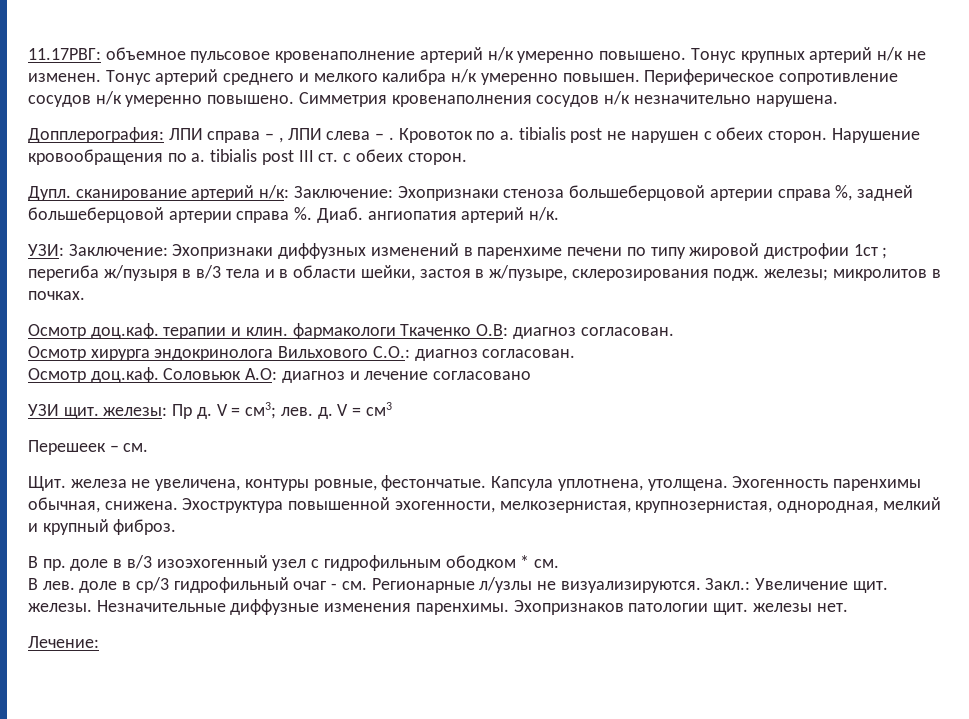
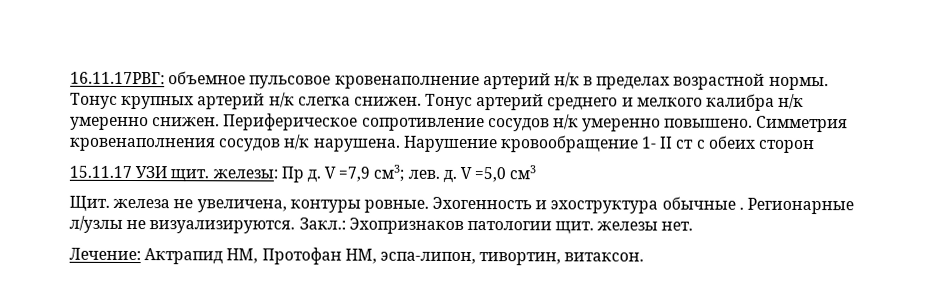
- 11.17РВГ: объемное пульсовое кровенаполнение артерий н/к умеренно повышено.
+ 16.11.17РВГ: объемное пульсовое кровенаполнение артерий н/к в пределах возрастной нормы.
- Тонус крупных артерий н/к не изменен.
+ Тонус крупных артерий н/к слегка снижен.
- Тонус артерий среднего и мелкого калибра н/к умеренно повышен.
+ Тонус артерий среднего и мелкого калибра н/к умеренно снижен.
- Симметрия кровенаполнения сосудов н/к незначительно нарушена.
- Допплерография: ЛПИ справа – , ЛПИ слева – . Кровоток по а. tibialis роst не нарушен с обеих сторон. Нарушение кровообращения по а. tibialis роst III ст. с обеих сторон.
- Дупл. сканирование артерий н/к: Заключение: Эхопризнаки стеноза большеберцовой артерии справа %, задней большеберцовой артерии справа %. Диаб. ангиопатия артерий н/к.
- УЗИ: Заключение: Эхопризнаки диффузных изменений в паренхиме печени по типу жировой дистрофии 1ст ; перегиба ж/пузыря в в/3 тела и в области шейки, застоя в ж/пузыре, склерозирования подж. железы; микролитов в почках.
- Осмотр доц.каф. терапии и клин. фармакологи Ткаченко О.В: диагноз согласован.
- Осмотр хирурга эндокринолога Вильхового С.О.: диагноз согласован.
- Осмотр доц.каф. Соловьюк А.О: диагноз и лечение согласовано
- УЗИ щит. железы: Пр д.
+ Симметрия кровенаполнения сосудов н/к нарушена. Нарушение кровообращение 1- II ст с обеих сторон
+ 15.11.17 УЗИ щит. железы: Пр д.
- V = см3; лев. д.
+ V =7,9 см3; лев. д.
- V = см3
+ V =5,0 см3
- Перешеек – см.
- Щит. железа не увеличена, контуры ровные, фестончатые. Капсула уплотнена, утолщена. Эхогенность паренхимы обычная, снижена. Эхоструктура повышенной эхогенности, мелкозернистая, крупнозернистая, однородная, мелкий и крупный фиброз.
- В пр. доле в в/3 изоэхогенный узел с гидрофильным ободком * см.
- В лев. доле в ср/3 гидрофильный очаг - см. Регионарные л/узлы не визуализируются.
+ Щит. железа не увеличена, контуры ровные. Эхогенность и эхоструктура обычные . Регионарные л/узлы не визуализируются.
- Закл.: Увеличение щит. железы. Незначительные диффузные изменения паренхимы. Эхопризнаков патологии щит. железы нет.
+ Закл.: Эхопризнаков патологии щит. железы нет.
- Лечение:
+ Лечение: Актрапид НМ, Протофан НМ, эспа-липон, тивортин, витаксон.

